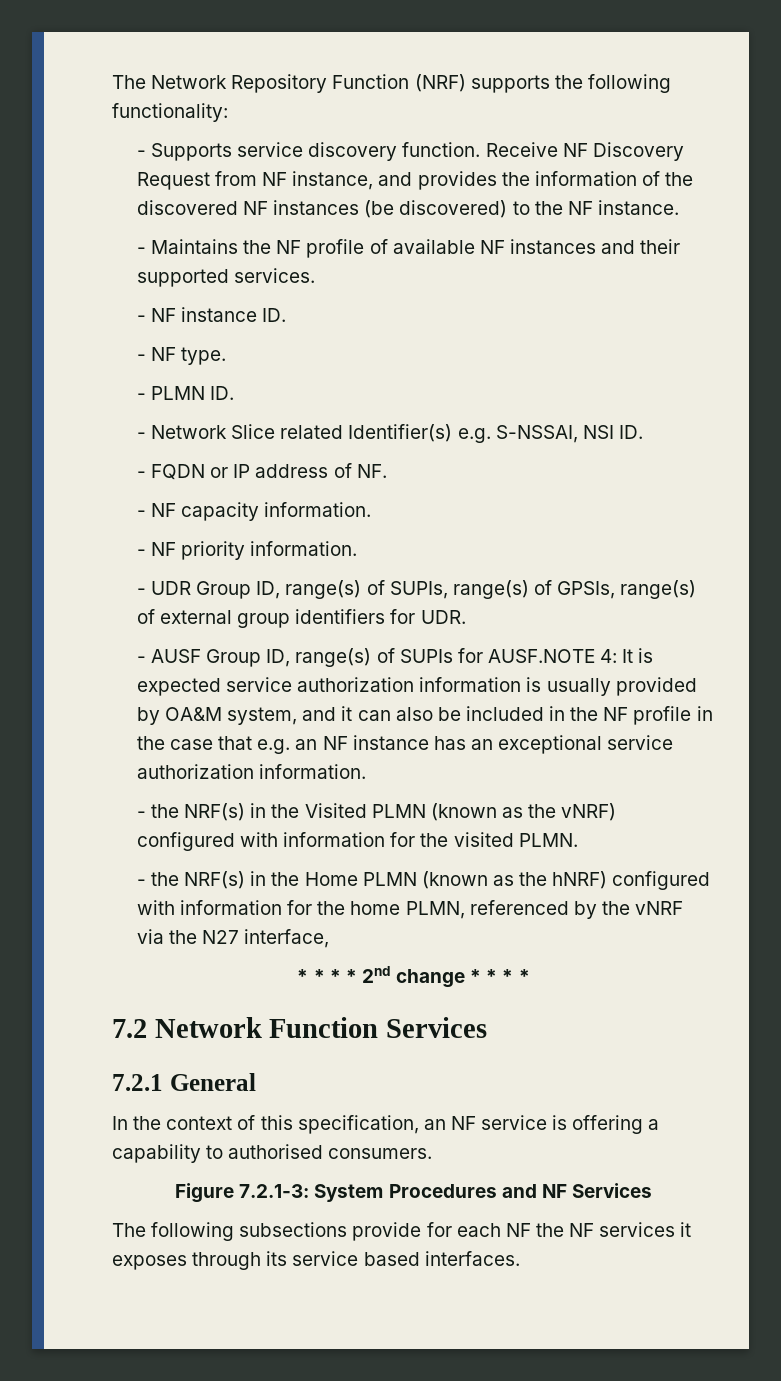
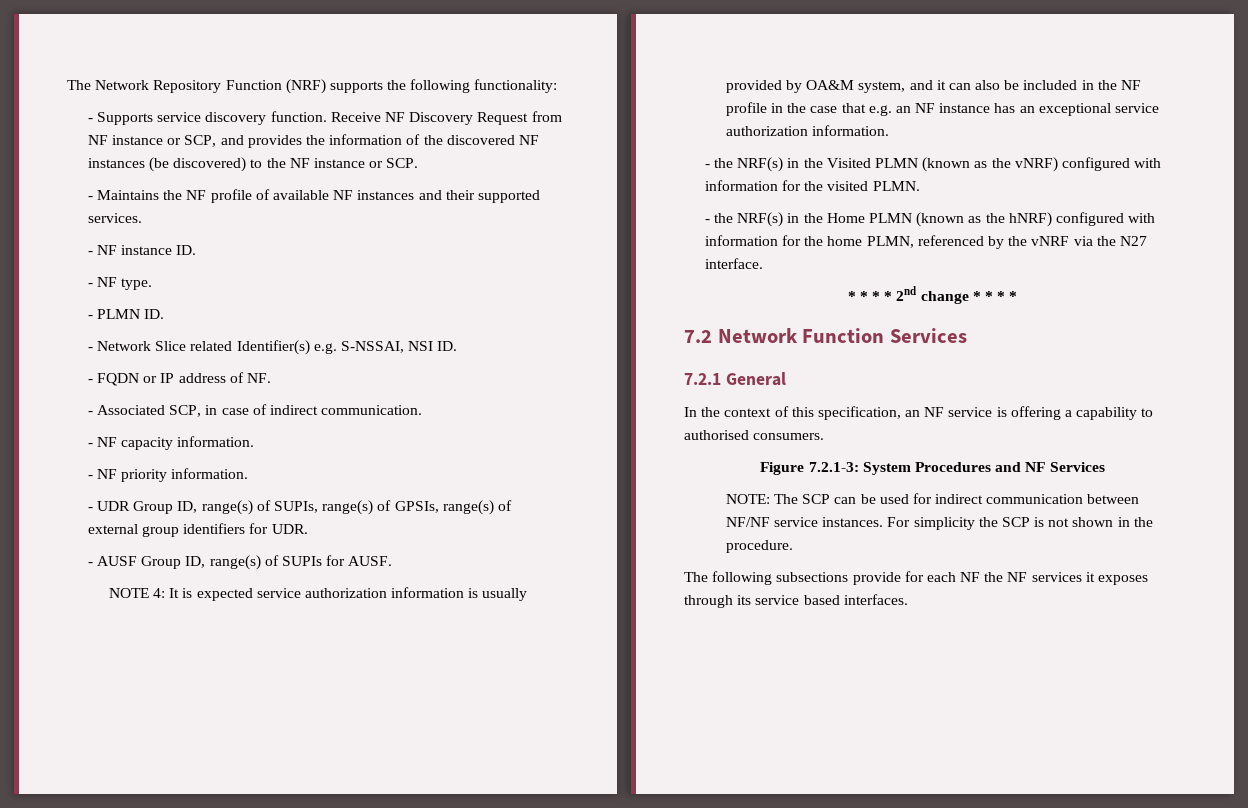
- Receive NF Discovery Request from NF instance, and provides the information of the discovered NF instances (be discovered) to the NF instance.
+ Receive NF Discovery Request from NF instance or SCP, and provides the information of the discovered NF instances (be discovered) to the NF instance or SCP.
+ - Associated SCP, in case of indirect communication.
- - AUSF Group ID, range(s) of SUPIs for AUSF.NOTE 4: It is expected service authorization information is usually provided by OA&M system, and it can also be included in the NF profile in the case that e.g. an NF instance has an exceptional service authorization information.
+ - AUSF Group ID, range(s) of SUPIs for AUSF.
+ NOTE 4: It is expected service authorization information is usually provided by OA&M system, and it can also be included in the NF profile in the case that e.g. an NF instance has an exceptional service authorization information.
- - the NRF(s) in the Home PLMN (known as the hNRF) configured with information for the home PLMN, referenced by the vNRF via the N27 interface,
+ - the NRF(s) in the Home PLMN (known as the hNRF) configured with information for the home PLMN, referenced by the vNRF via the N27 interface.
+ NOTE: The SCP can be used for indirect communication between NF/NF service instances. For simplicity the SCP is not shown in the procedure.

